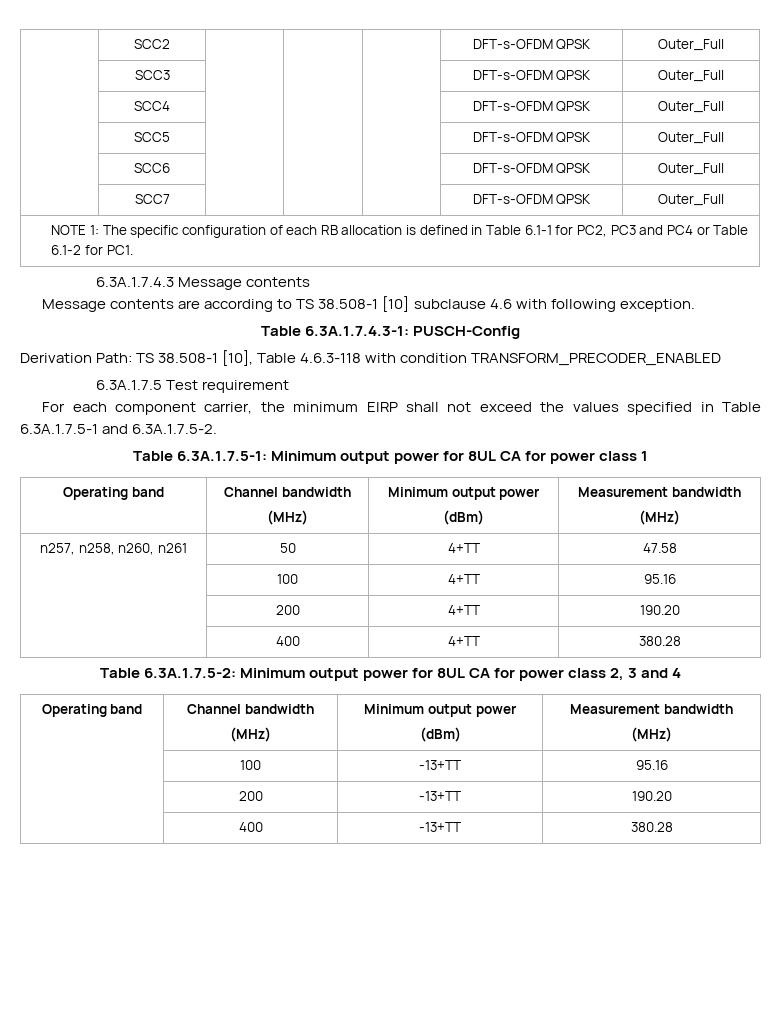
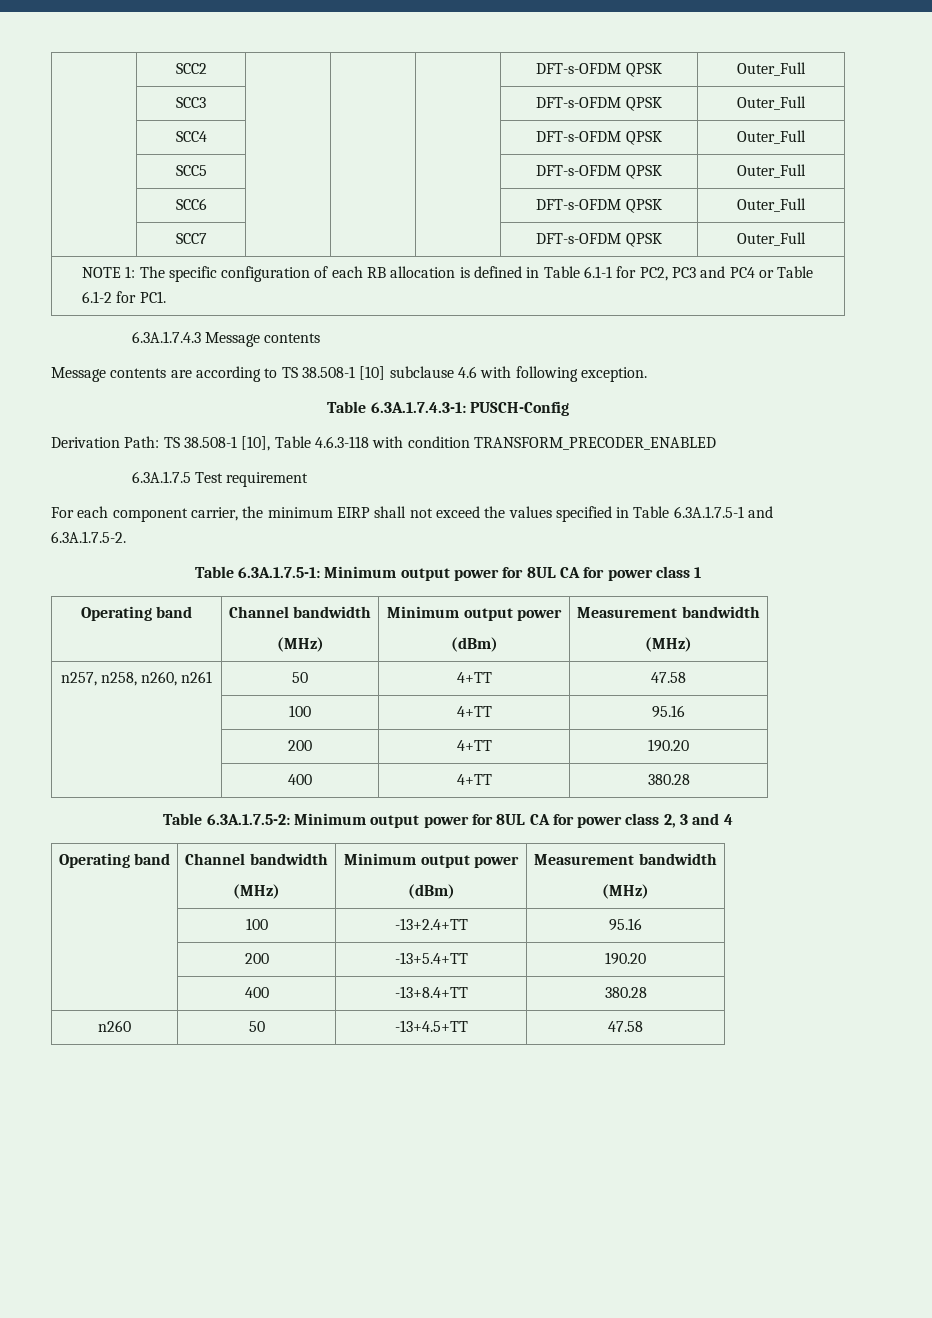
- | 100 | -13+TT | 95.16
- | 200 | -13+TT | 190.20
- | 400 | -13+TT | 380.28
+ | 100 | -13+2.4+TT | 95.16
+ | 200 | -13+5.4+TT | 190.20
+ | 400 | -13+8.4+TT | 380.28
+ n260 | 50 | -13+4.5+TT | 47.58

